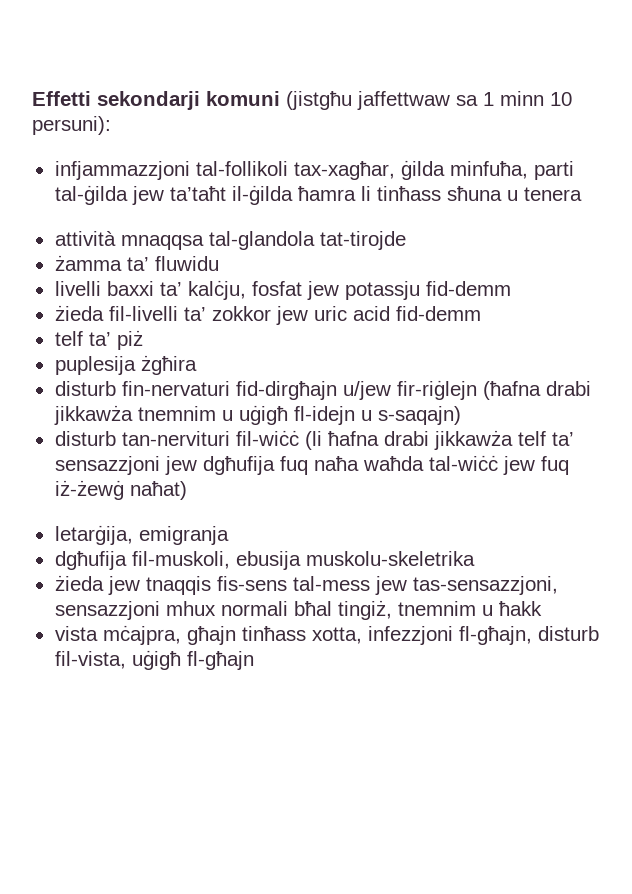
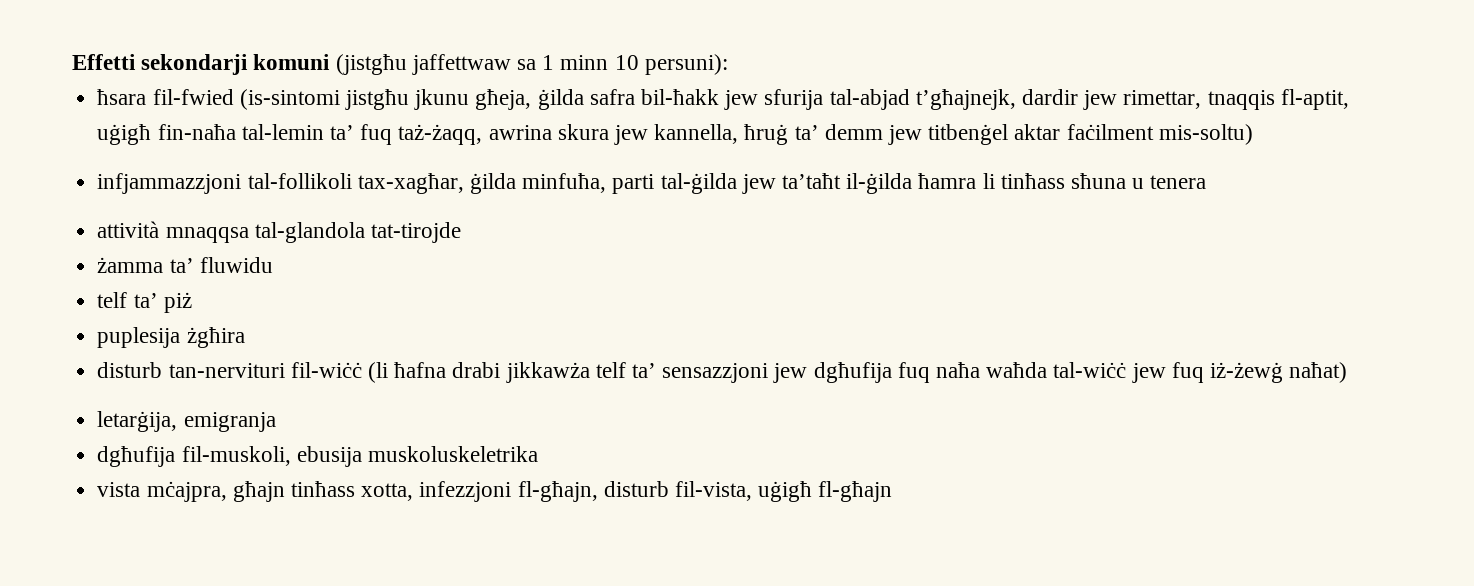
+ ħsara fil-fwied (is-sintomi jistgħu jkunu għeja, ġilda safra bil-ħakk jew sfurija tal-abjad t’għajnejk, dardir jew rimettar, tnaqqis fl-aptit, uġigħ fin-naħa tal-lemin ta’ fuq taż-żaqq, awrina skura jew kannella, ħruġ ta’ demm jew titbenġel aktar faċilment mis-soltu)
- livelli baxxi ta’ kalċju, fosfat jew potassju fid-demm
- żieda fil-livelli ta’ zokkor jew uric acid fid-demm
- disturb fin-nervaturi fid-dirgħajn u/jew fir-riġlejn (ħafna drabi jikkawża tnemnim u uġigħ fl-idejn u s-saqajn)
- dgħufija fil-muskoli, ebusija muskolu-skeletrika
- żieda jew tnaqqis fis-sens tal-mess jew tas-sensazzjoni, sensazzjoni mhux normali bħal tingiż, tnemnim u ħakk
+ dgħufija fil-muskoli, ebusija muskoluskeletrika

